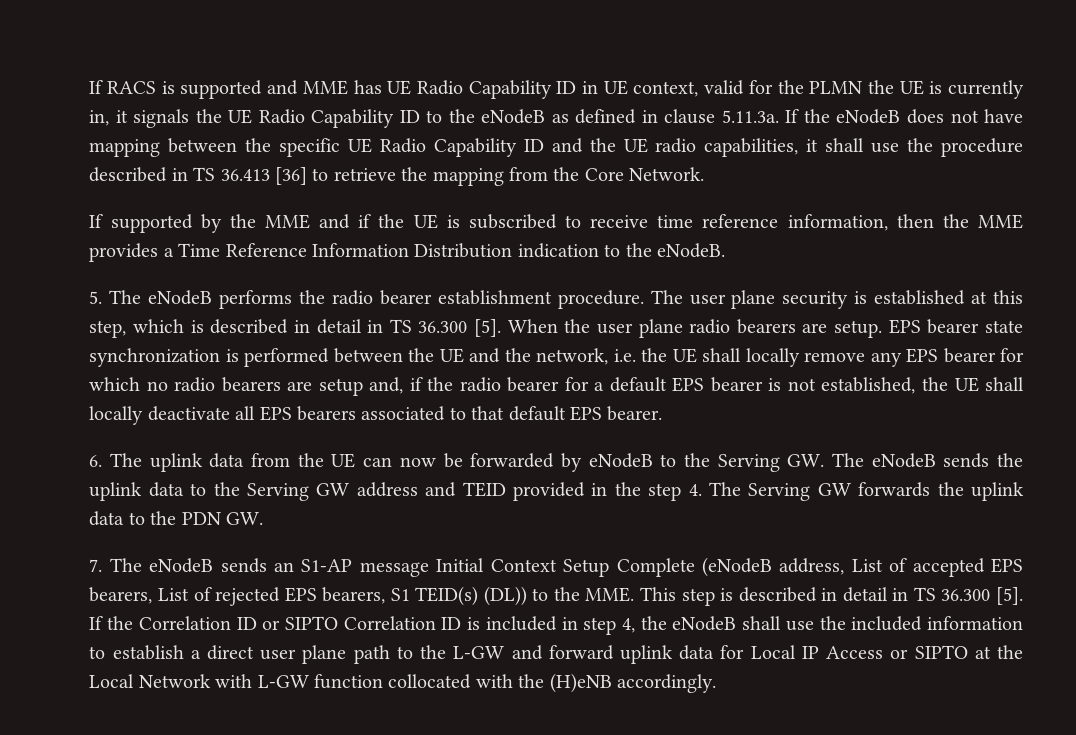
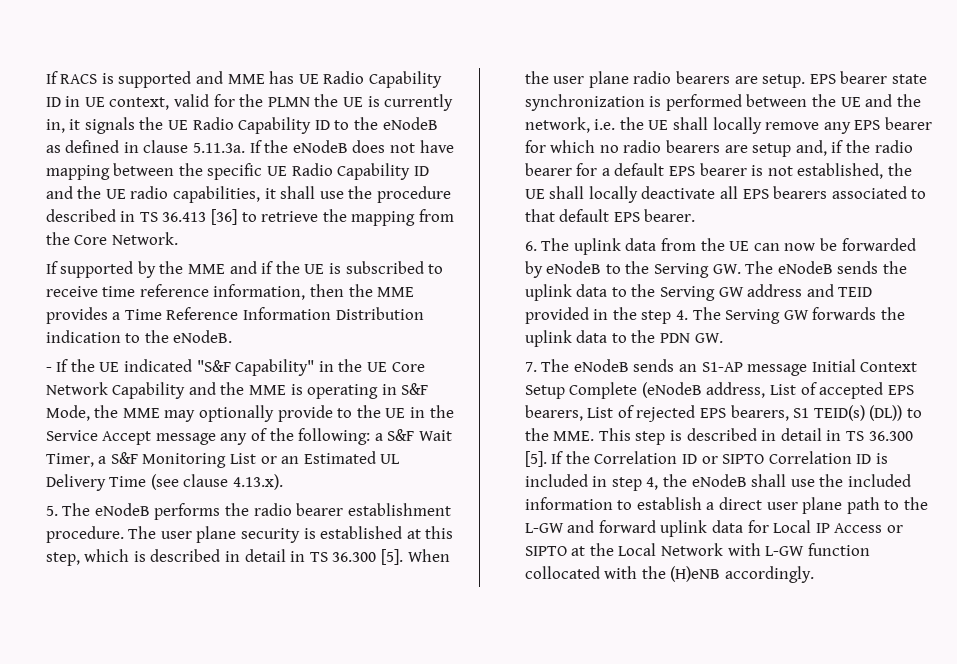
+ - If the UE indicated "S&F Capability" in the UE Core Network Capability and the MME is operating in S&F Mode, the MME may optionally provide to the UE in the Service Accept message any of the following: a S&F Wait Timer, a S&F Monitoring List or an Estimated UL Delivery Time (see clause 4.13.x).

